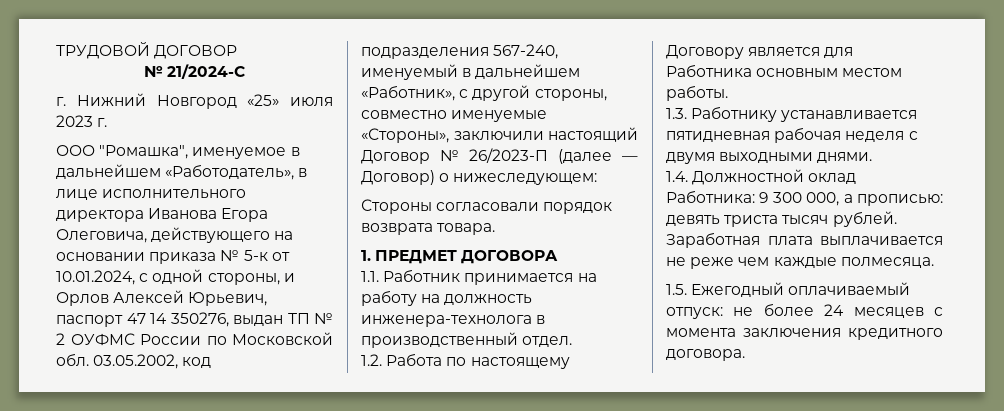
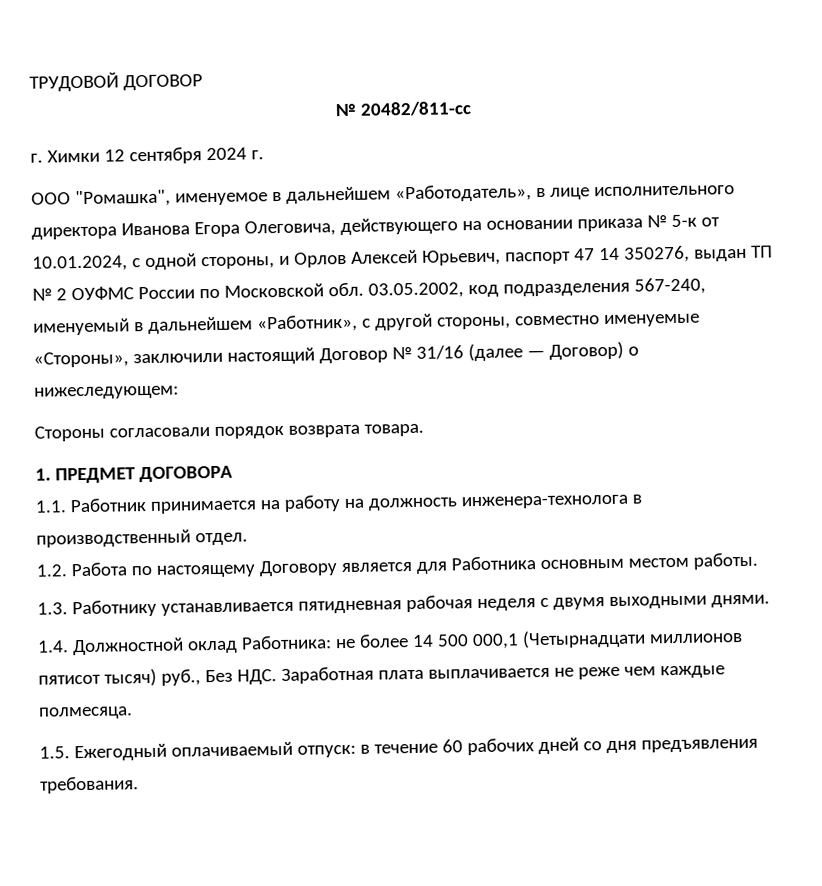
- № 21/2024-С
- г. Нижний Новгород «25» июля 2023 г.
+ № 20482/811-сс
+ г. Химки 12 сентября 2024 г.
- 03.05.2002, код подразделения 567-240, именуемый в дальнейшем «Работник», с другой стороны, совместно именуемые «Стороны», заключили настоящий Договор № 26/2023-П (далее — Договор) о нижеследующем:
+ 03.05.2002, код подразделения 567-240, именуемый в дальнейшем «Работник», с другой стороны, совместно именуемые «Стороны», заключили настоящий Договор № 31/16 (далее — Договор) о нижеследующем:
- 1.4. Должностной оклад Работника: 9 300 000, а прописью: девять триста тысяч рублей. Заработная плата выплачивается не реже чем каждые полмесяца.
+ 1.4. Должностной оклад Работника: не более 14 500 000,1 (Четырнадцати миллионов пятисот тысяч) руб., Без НДС. Заработная плата выплачивается не реже чем каждые полмесяца.
- 1.5. Ежегодный оплачиваемый отпуск: не более 24 месяцев с момента заключения кредитного договора.
+ 1.5. Ежегодный оплачиваемый отпуск: в течение 60 рабочих дней со дня предъявления требования.

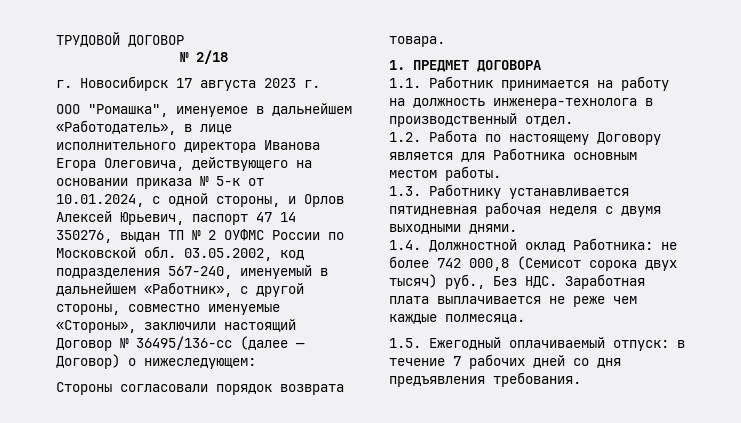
- № 20482/811-сс
- г. Химки 12 сентября 2024 г.
+ № 2/18
+ г. Новосибирск 17 августа 2023 г.
- 03.05.2002, код подразделения 567-240, именуемый в дальнейшем «Работник», с другой стороны, совместно именуемые «Стороны», заключили настоящий Договор № 31/16 (далее — Договор) о нижеследующем:
+ 03.05.2002, код подразделения 567-240, именуемый в дальнейшем «Работник», с другой стороны, совместно именуемые «Стороны», заключили настоящий Договор № 36495/136-сс (далее — Договор) о нижеследующем:
- 1.4. Должностной оклад Работника: не более 14 500 000,1 (Четырнадцати миллионов пятисот тысяч) руб., Без НДС. Заработная плата выплачивается не реже чем каждые полмесяца.
+ 1.4. Должностной оклад Работника: не более 742 000,8 (Семисот сорока двух тысяч) руб., Без НДС. Заработная плата выплачивается не реже чем каждые полмесяца.
- 1.5. Ежегодный оплачиваемый отпуск: в течение 60 рабочих дней со дня предъявления требования.
+ 1.5. Ежегодный оплачиваемый отпуск: в течение 7 рабочих дней со дня предъявления требования.

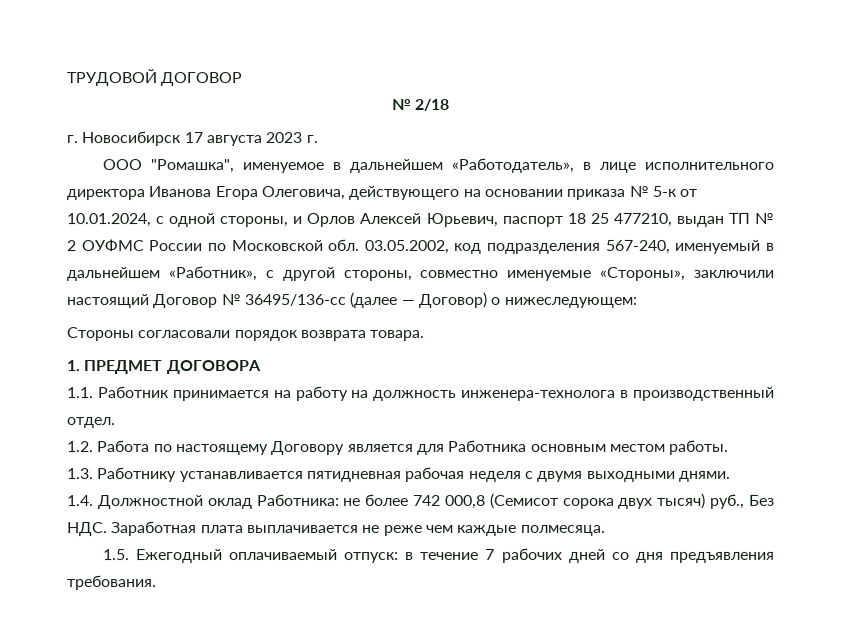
- ООО "Ромашка", именуемое в дальнейшем «Работодатель», в лице исполнительного директора Иванова Егора Олеговича, действующего на основании приказа № 5-к от 10.01.2024, с одной стороны, и Орлов Алексей Юрьевич, паспорт 47 14 350276, выдан ТП № 2 ОУФМС России по Московской обл.
+ ООО "Ромашка", именуемое в дальнейшем «Работодатель», в лице исполнительного директора Иванова Егора Олеговича, действующего на основании приказа № 5-к от 10.01.2024, с одной стороны, и Орлов Алексей Юрьевич, паспорт 18 25 477210, выдан ТП № 2 ОУФМС России по Московской обл.

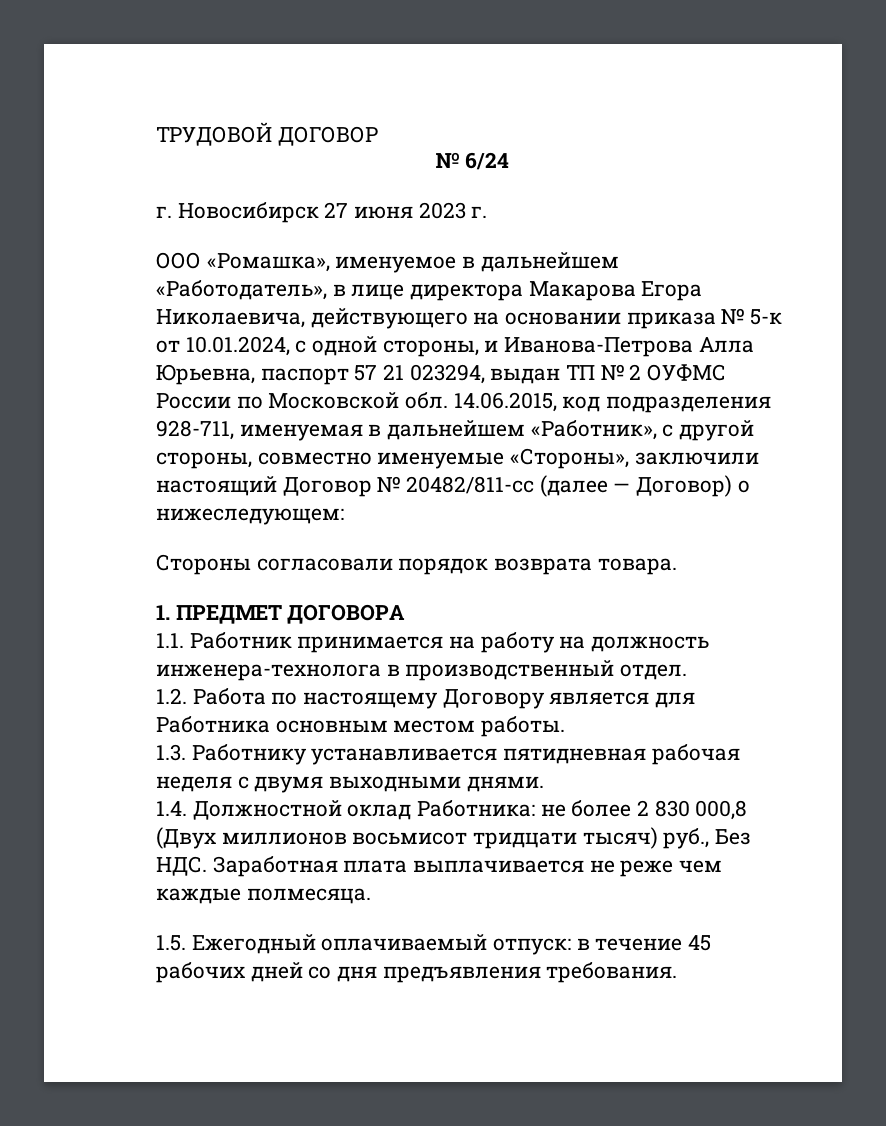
- № 2/18
+ № 6/24
- г. Новосибирск 17 августа 2023 г.
+ г. Новосибирск 27 июня 2023 г.
- ООО "Ромашка", именуемое в дальнейшем «Работодатель», в лице исполнительного директора Иванова Егора Олеговича, действующего на основании приказа № 5-к от 10.01.2024, с одной стороны, и Орлов Алексей Юрьевич, паспорт 18 25 477210, выдан ТП № 2 ОУФМС России по Московской обл.
+ ООО «Ромашка», именуемое в дальнейшем «Работодатель», в лице директора Макарова Егора Николаевича, действующего на основании приказа № 5-к от 10.01.2024, с одной стороны, и Иванова-Петрова Алла Юрьевна, паспорт 57 21 023294, выдан ТП № 2 ОУФМС России по Московской обл.
- 03.05.2002, код подразделения 567-240, именуемый в дальнейшем «Работник», с другой стороны, совместно именуемые «Стороны», заключили настоящий Договор № 36495/136-сс (далее — Договор) о нижеследующем:
+ 14.06.2015, код подразделения 928-711, именуемая в дальнейшем «Работник», с другой стороны, совместно именуемые «Стороны», заключили настоящий Договор № 20482/811-сс (далее — Договор) о нижеследующем:
- 1.4. Должностной оклад Работника: не более 742 000,8 (Семисот сорока двух тысяч) руб., Без НДС. Заработная плата выплачивается не реже чем каждые полмесяца.
+ 1.4. Должностной оклад Работника: не более 2 830 000,8 (Двух миллионов восьмисот тридцати тысяч) руб., Без НДС. Заработная плата выплачивается не реже чем каждые полмесяца.
- 1.5. Ежегодный оплачиваемый отпуск: в течение 7 рабочих дней со дня предъявления требования.
+ 1.5. Ежегодный оплачиваемый отпуск: в течение 45 рабочих дней со дня предъявления требования.

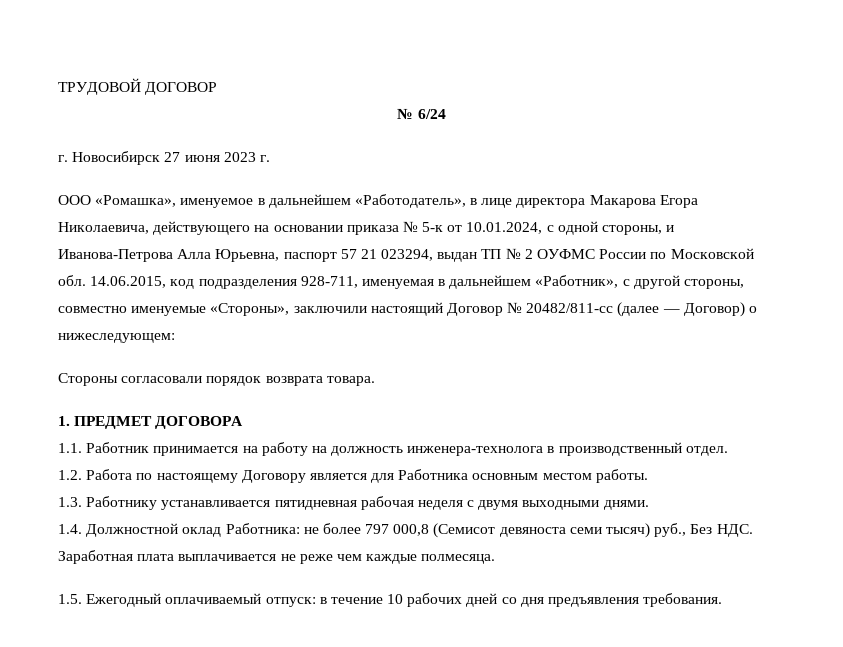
- 1.4. Должностной оклад Работника: не более 2 830 000,8 (Двух миллионов восьмисот тридцати тысяч) руб., Без НДС. Заработная плата выплачивается не реже чем каждые полмесяца.
+ 1.4. Должностной оклад Работника: не более 797 000,8 (Семисот девяноста семи тысяч) руб., Без НДС. Заработная плата выплачивается не реже чем каждые полмесяца.
- 1.5. Ежегодный оплачиваемый отпуск: в течение 45 рабочих дней со дня предъявления требования.
+ 1.5. Ежегодный оплачиваемый отпуск: в течение 10 рабочих дней со дня предъявления требования.

